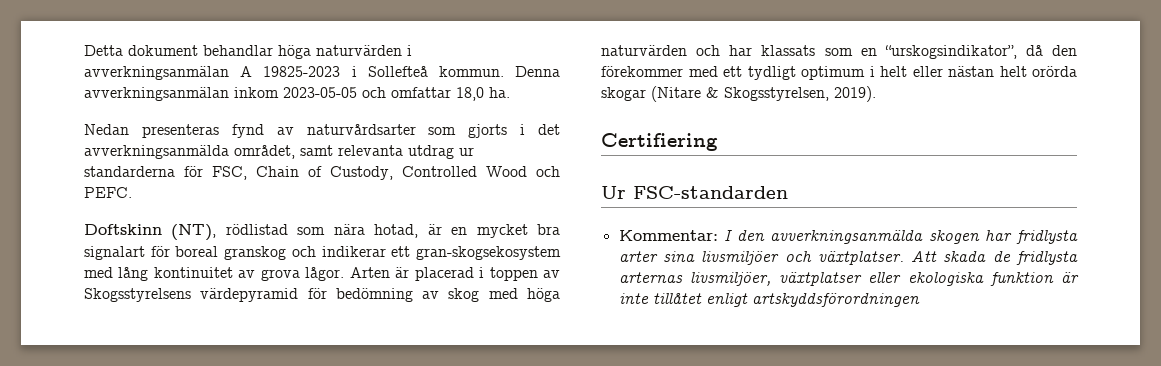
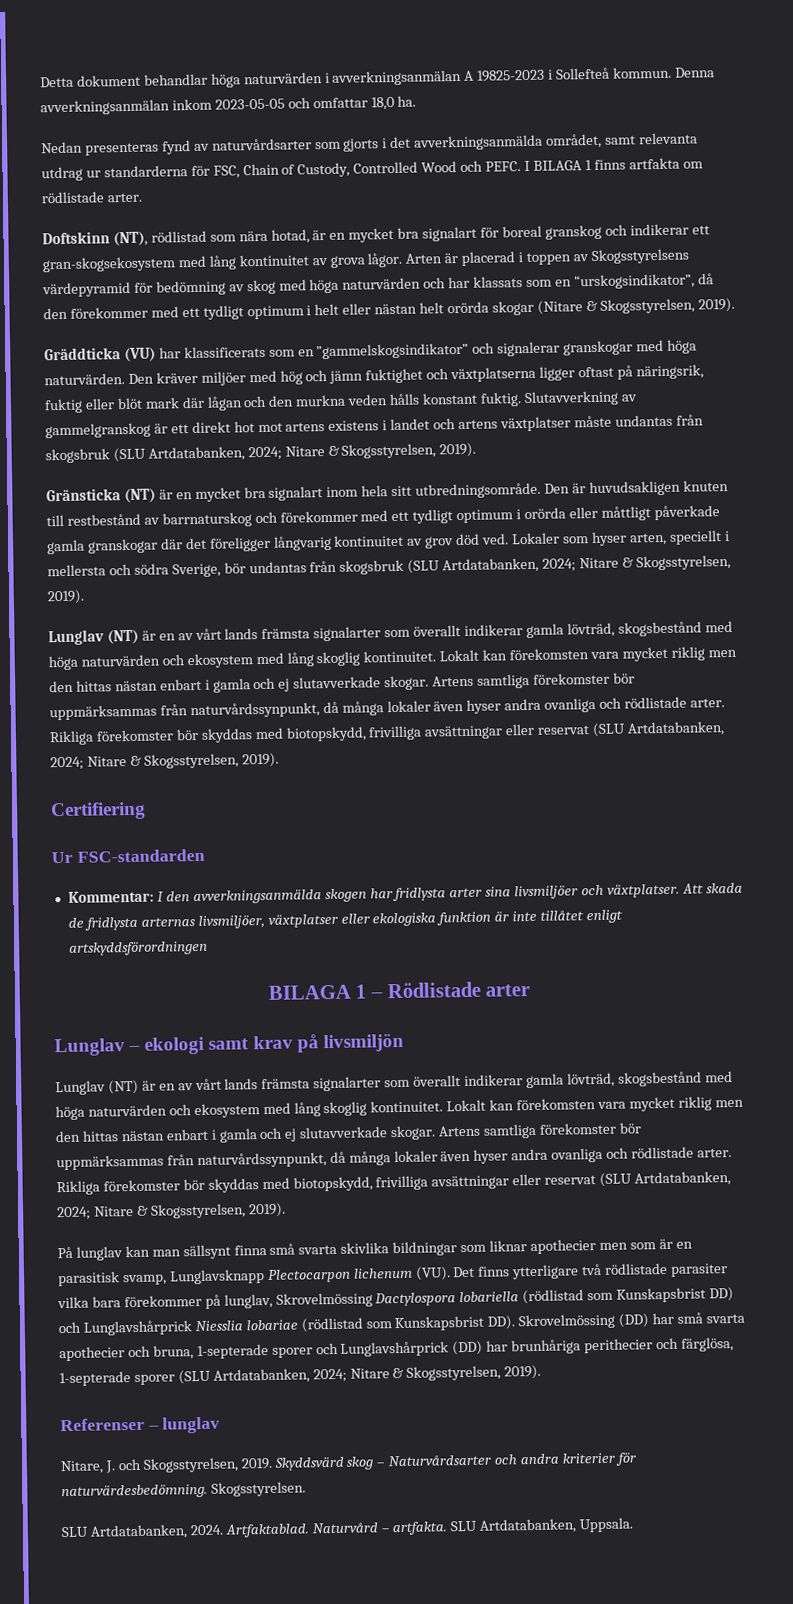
+ I BILAGA 1 finns artfakta om rödlistade arter.
+ Gräddticka (VU) har klassificerats som en ”gammelskogsindikator” och signalerar granskogar med höga naturvärden. Den kräver miljöer med hög och jämn fuktighet och växtplatserna ligger oftast på näringsrik, fuktig eller blöt mark där lågan och den murkna veden hålls konstant fuktig. Slutavverkning av gammelgranskog är ett direkt hot mot artens existens i landet och artens växtplatser måste undantas från skogsbruk (SLU Artdatabanken, 2024; Nitare & Skogsstyrelsen, 2019).
+ Gränsticka (NT) är en mycket bra signalart inom hela sitt utbredningsområde. Den är huvudsakligen knuten till restbestånd av barrnaturskog och förekommer med ett tydligt optimum i orörda eller måttligt påverkade gamla granskogar där det föreligger långvarig kontinuitet av grov död ved. Lokaler som hyser arten, speciellt i mellersta och södra Sverige, bör undantas från skogsbruk (SLU Artdatabanken, 2024; Nitare & Skogsstyrelsen, 2019).
+ Lunglav (NT) är en av vårt lands främsta signalarter som överallt indikerar gamla lövträd, skogsbestånd med höga naturvärden och ekosystem med lång skoglig kontinuitet. Lokalt kan förekomsten vara mycket riklig men den hittas nästan enbart i gamla och ej slutavverkade skogar. Artens samtliga förekomster bör uppmärksammas från naturvårdssynpunkt, då många lokaler även hyser andra ovanliga och rödlistade arter. Rikliga förekomster bör skyddas med biotopskydd, frivilliga avsättningar eller reservat (SLU Artdatabanken, 2024; Nitare & Skogsstyrelsen, 2019).
+ BILAGA 1 – Rödlistade arter
+ Lunglav – ekologi samt krav på livsmiljön
+ Lunglav (NT) är en av vårt lands främsta signalarter som överallt indikerar gamla lövträd, skogsbestånd med höga naturvärden och ekosystem med lång skoglig kontinuitet. Lokalt kan förekomsten vara mycket riklig men den hittas nästan enbart i gamla och ej slutavverkade skogar. Artens samtliga förekomster bör uppmärksammas från naturvårdssynpunkt, då många lokaler även hyser andra ovanliga och rödlistade arter. Rikliga förekomster bör skyddas med biotopskydd, frivilliga avsättningar eller reservat (SLU Artdatabanken, 2024; Nitare & Skogsstyrelsen, 2019).
+ På lunglav kan man sällsynt finna små svarta skivlika bildningar som liknar apothecier men som är en parasitisk svamp, Lunglavsknapp Plectocarpon lichenum (VU). Det finns ytterligare två rödlistade parasiter vilka bara förekommer på lunglav, Skrovelmössing Dactylospora lobariella (rödlistad som Kunskapsbrist DD) och Lunglavshårprick Niesslia lobariae (rödlistad som Kunskapsbrist DD). Skrovelmössing (DD) har små svarta apothecier och bruna, 1-septerade sporer och Lunglavshårprick (DD) har brunhåriga perithecier och färglösa, 1-septerade sporer (SLU Artdatabanken, 2024; Nitare & Skogsstyrelsen, 2019).
+ Referenser – lunglav
+ Nitare, J. och Skogsstyrelsen, 2019. Skyddsvärd skog – Naturvårdsarter och andra kriterier för naturvärdesbedömning. Skogsstyrelsen.
+ SLU Artdatabanken, 2024. Artfaktablad. Naturvård – artfakta. SLU Artdatabanken, Uppsala.

